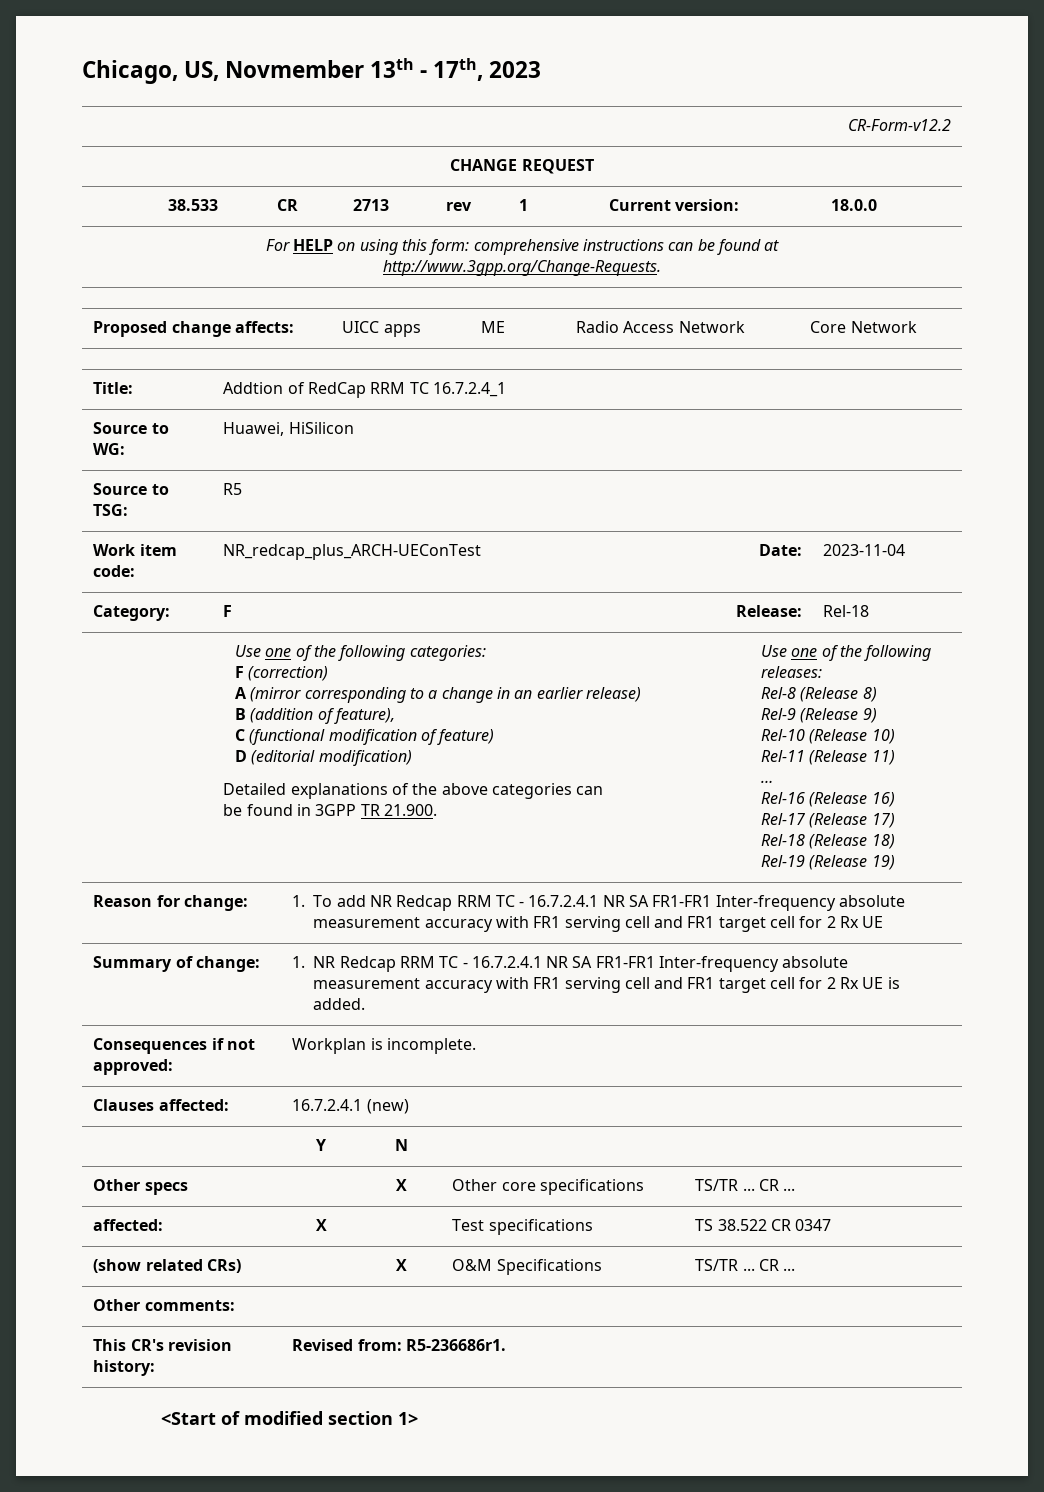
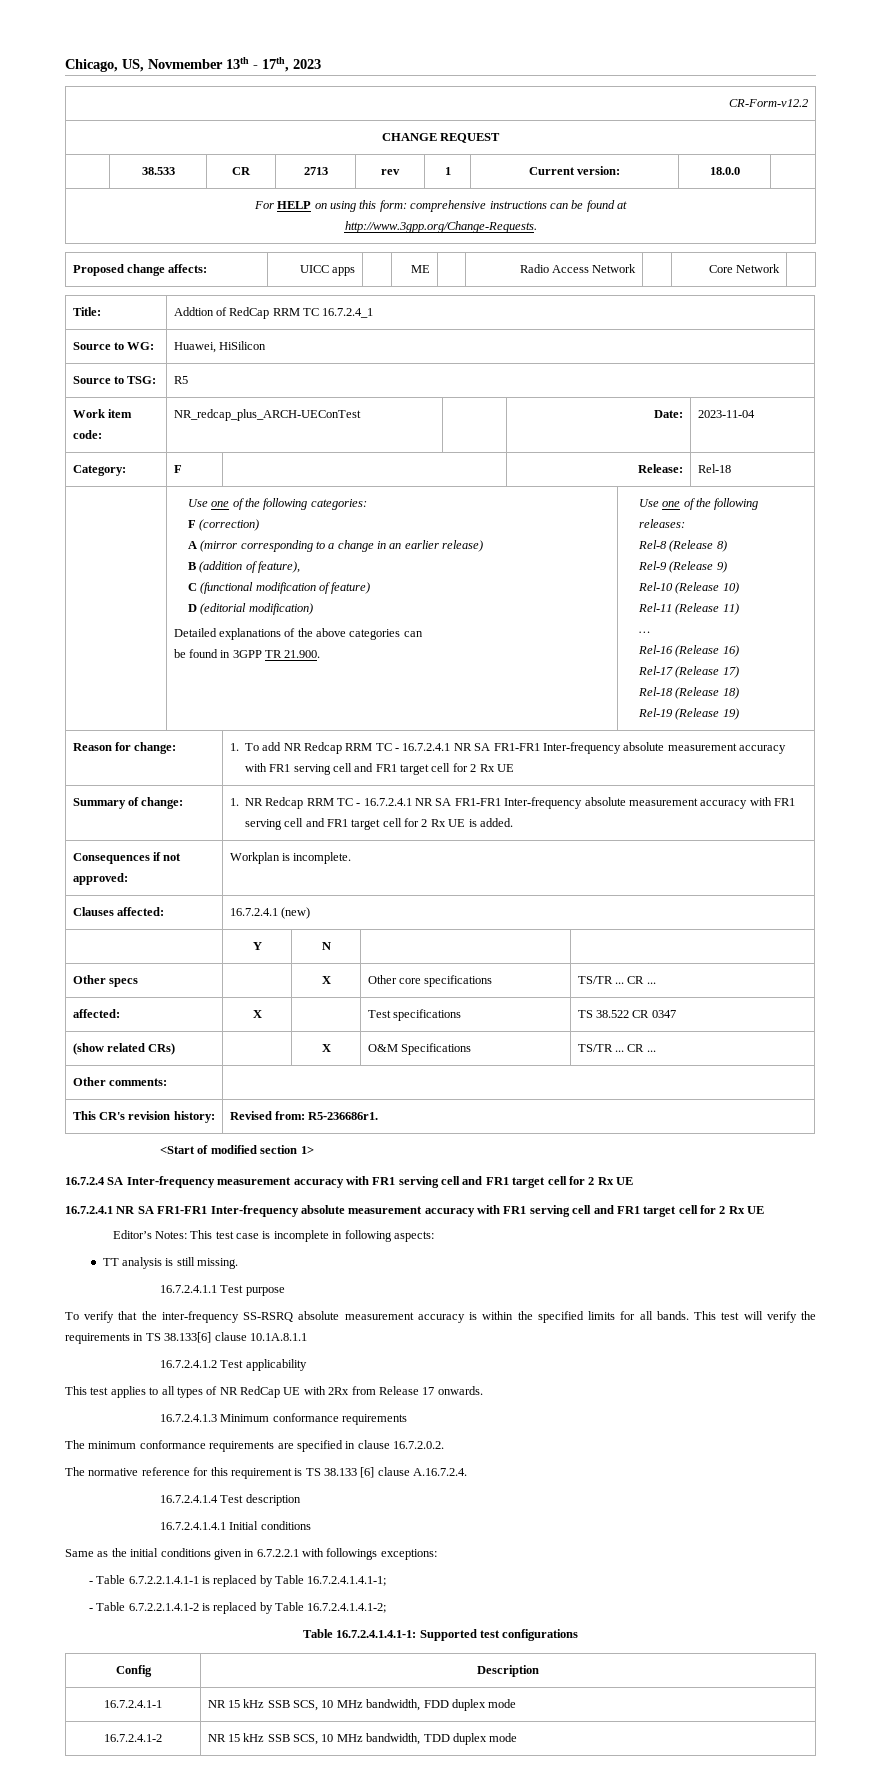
+ 16.7.2.4 SA Inter-frequency measurement accuracy with FR1 serving cell and FR1 target cell for 2 Rx UE
+ 16.7.2.4.1 NR SA FR1-FR1 Inter-frequency absolute measurement accuracy with FR1 serving cell and FR1 target cell for 2 Rx UE
+ Editor’s Notes: This test case is incomplete in following aspects:
+ TT analysis is still missing.
+ 16.7.2.4.1.1 Test purpose
+ To verify that the inter-frequency SS-RSRQ absolute measurement accuracy is within the specified limits for all bands. This test will verify the requirements in TS 38.133[6] clause 10.1A.8.1.1
+ 16.7.2.4.1.2 Test applicability
+ This test applies to all types of NR RedCap UE with 2Rx from Release 17 onwards.
+ 16.7.2.4.1.3 Minimum conformance requirements
+ The minimum conformance requirements are specified in clause 16.7.2.0.2.
+ The normative reference for this requirement is TS 38.133 [6] clause A.16.7.2.4.
+ 16.7.2.4.1.4 Test description
+ 16.7.2.4.1.4.1 Initial conditions
+ Same as the initial conditions given in 6.7.2.2.1 with followings exceptions:
+ - Table 6.7.2.2.1.4.1-1 is replaced by Table 16.7.2.4.1.4.1-1;
+ - Table 6.7.2.2.1.4.1-2 is replaced by Table 16.7.2.4.1.4.1-2;
+ Table 16.7.2.4.1.4.1-1: Supported test configurations
+ Config | Description
+ 16.7.2.4.1-1 | NR 15 kHz SSB SCS, 10 MHz bandwidth, FDD duplex mode
+ 16.7.2.4.1-2 | NR 15 kHz SSB SCS, 10 MHz bandwidth, TDD duplex mode

